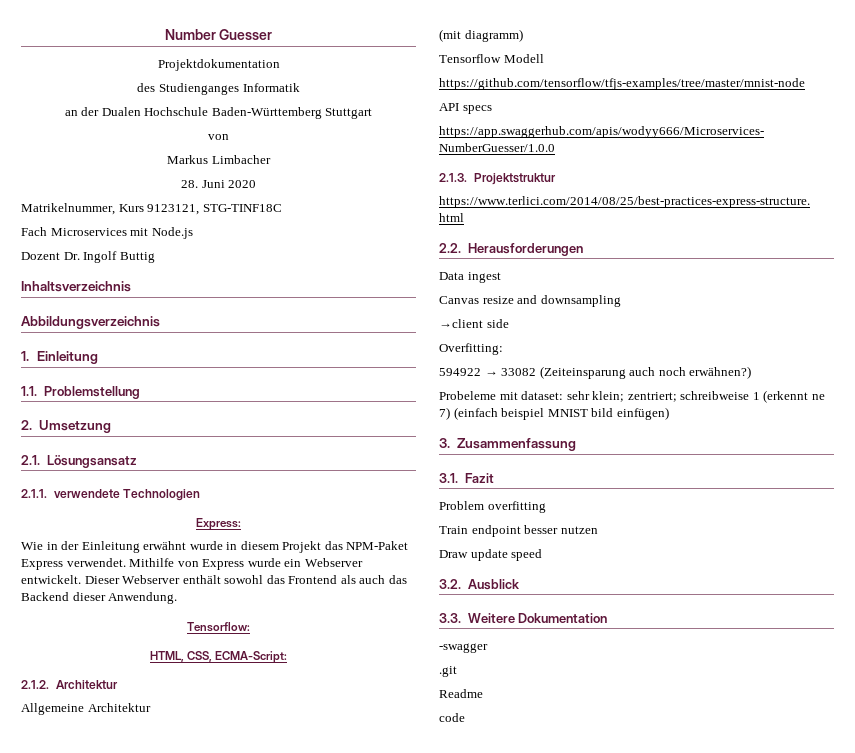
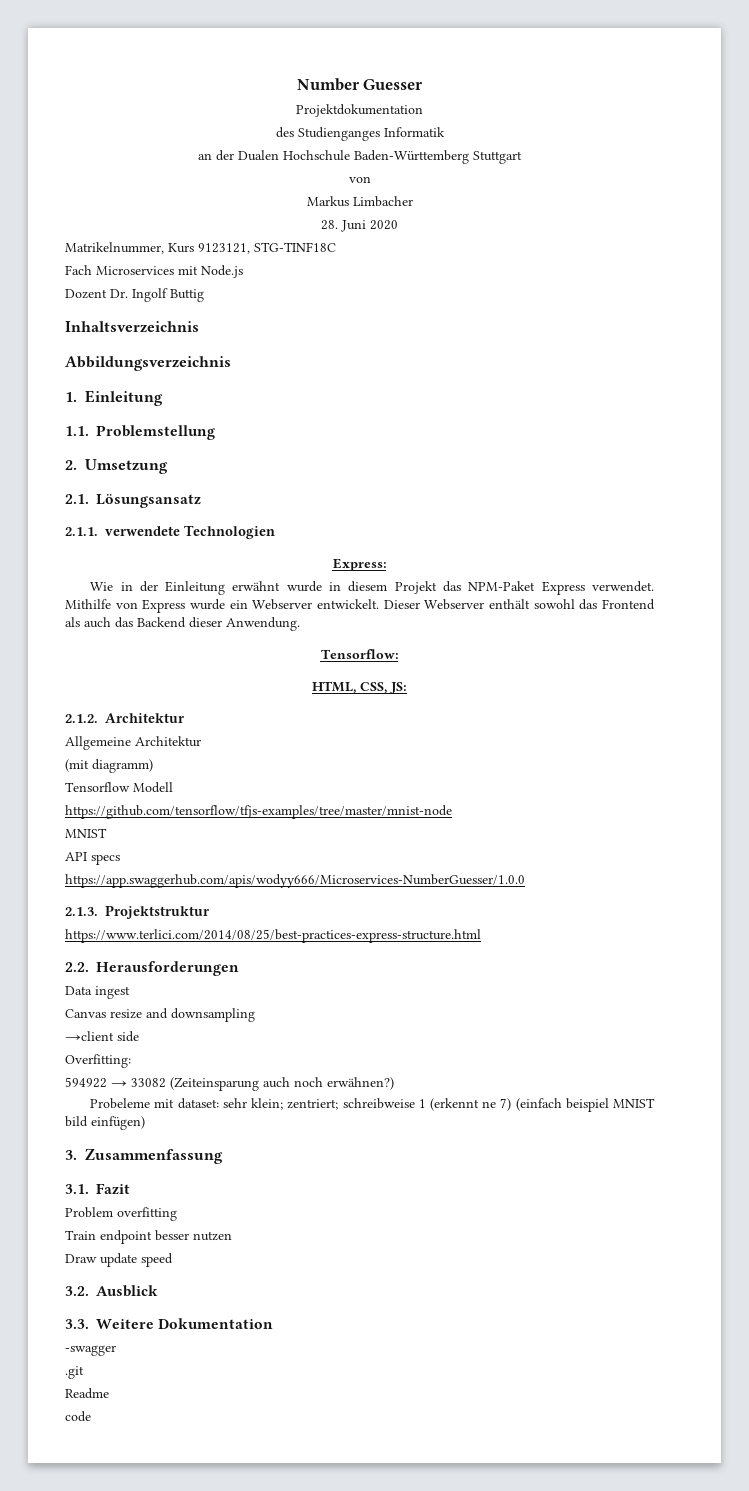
- HTML, CSS, ECMA-Script:
+ HTML, CSS, JS:
  https://github.com/tensorflow/tfjs-examples/tree/master/mnist-node
+ MNIST

